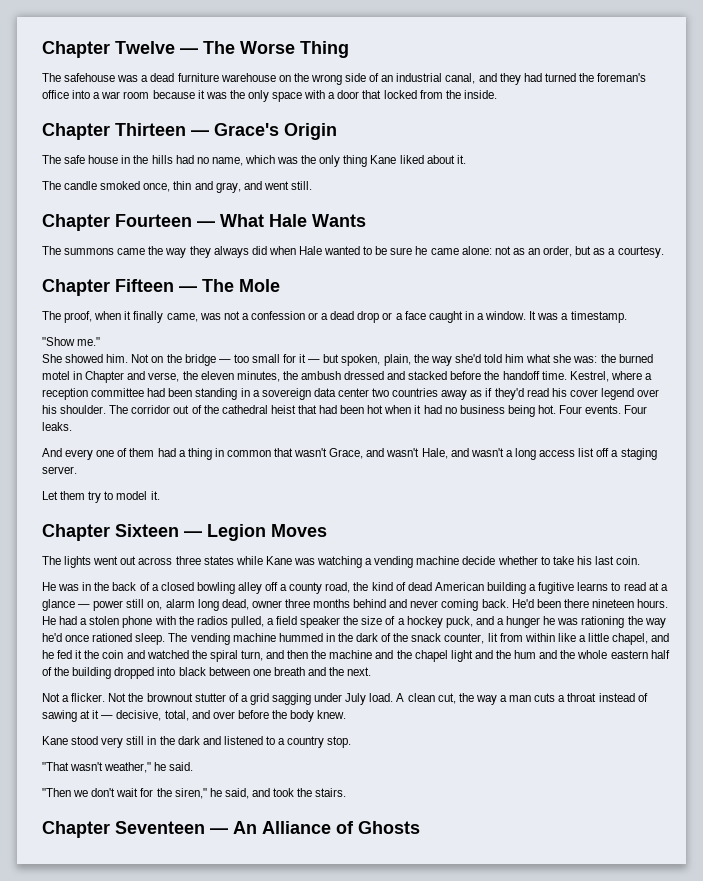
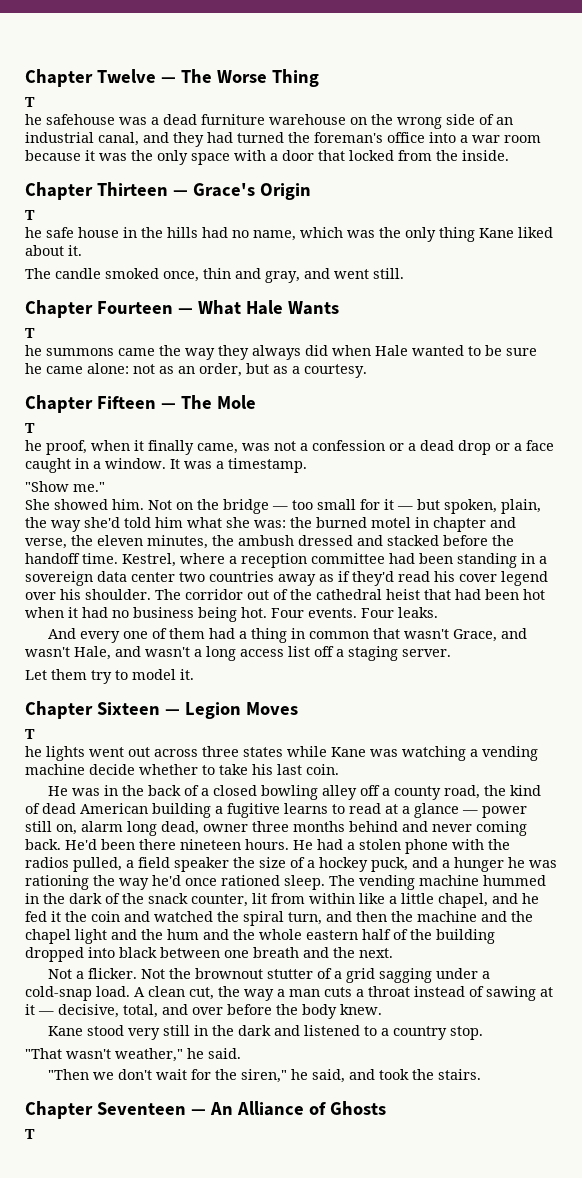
  Chapter Twelve — The Worse Thing
- The safehouse was a dead furniture warehouse on the wrong side of an industrial canal, and they had turned the foreman's office into a war room because it was the only space with a door that locked from the inside.
+ T
+ he safehouse was a dead furniture warehouse on the wrong side of an industrial canal, and they had turned the foreman's office into a war room because it was the only space with a door that locked from the inside.
  Chapter Thirteen — Grace's Origin
- The safe house in the hills had no name, which was the only thing Kane liked about it.
+ T
+ he safe house in the hills had no name, which was the only thing Kane liked about it.
  Chapter Fourteen — What Hale Wants
- The summons came the way they always did when Hale wanted to be sure he came alone: not as an order, but as a courtesy.
+ T
+ he summons came the way they always did when Hale wanted to be sure he came alone: not as an order, but as a courtesy.
  Chapter Fifteen — The Mole
- The proof, when it finally came, was not a confession or a dead drop or a face caught in a window.
+ T
+ he proof, when it finally came, was not a confession or a dead drop or a face caught in a window.
- Not on the bridge — too small for it — but spoken, plain, the way she'd told him what she was: the burned motel in Chapter and verse, the eleven minutes, the ambush dressed and stacked before the handoff time.
+ Not on the bridge — too small for it — but spoken, plain, the way she'd told him what she was: the burned motel in chapter and verse, the eleven minutes, the ambush dressed and stacked before the handoff time.
  Chapter Sixteen — Legion Moves
- The lights went out across three states while Kane was watching a vending machine decide whether to take his last coin.
+ T
+ he lights went out across three states while Kane was watching a vending machine decide whether to take his last coin.
- Not the brownout stutter of a grid sagging under July load.
+ Not the brownout stutter of a grid sagging under a cold-snap load.
  Chapter Seventeen — An Alliance of Ghosts
+ T

